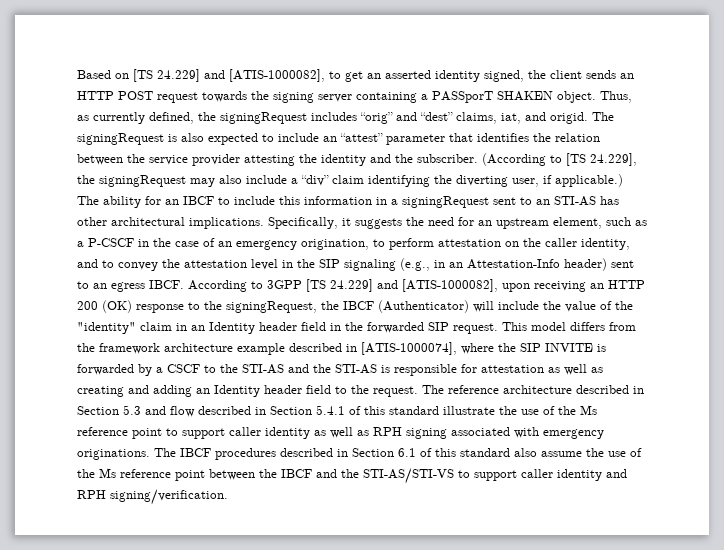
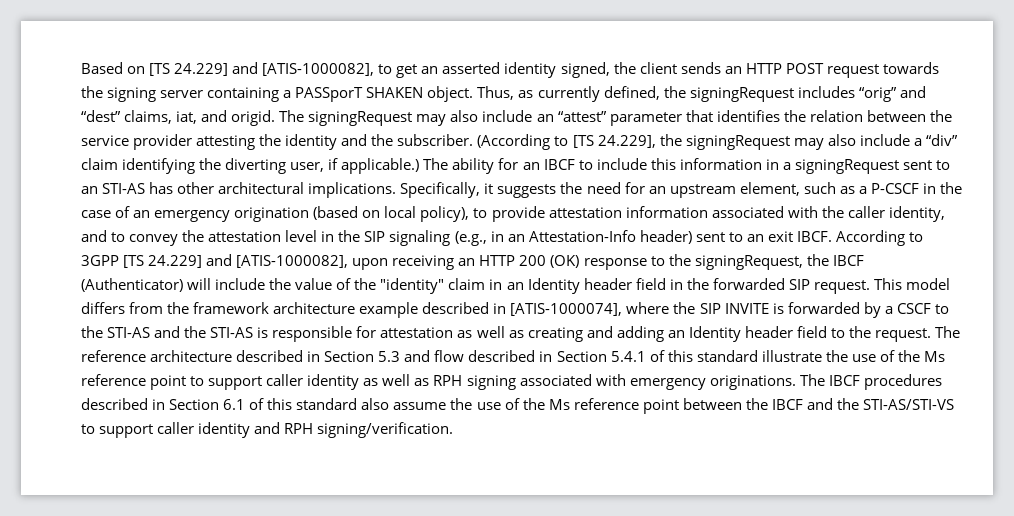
- The signingRequest is also expected to include an “attest” parameter that identifies the relation between the service provider attesting the identity and the subscriber.
+ The signingRequest may also include an “attest” parameter that identifies the relation between the service provider attesting the identity and the subscriber.
- Specifically, it suggests the need for an upstream element, such as a P-CSCF in the case of an emergency origination, to perform attestation on the caller identity, and to convey the attestation level in the SIP signaling (e.g., in an Attestation-Info header) sent to an egress IBCF.
+ Specifically, it suggests the need for an upstream element, such as a P-CSCF in the case of an emergency origination (based on local policy), to provide attestation information associated with the caller identity, and to convey the attestation level in the SIP signaling (e.g., in an Attestation-Info header) sent to an exit IBCF.

